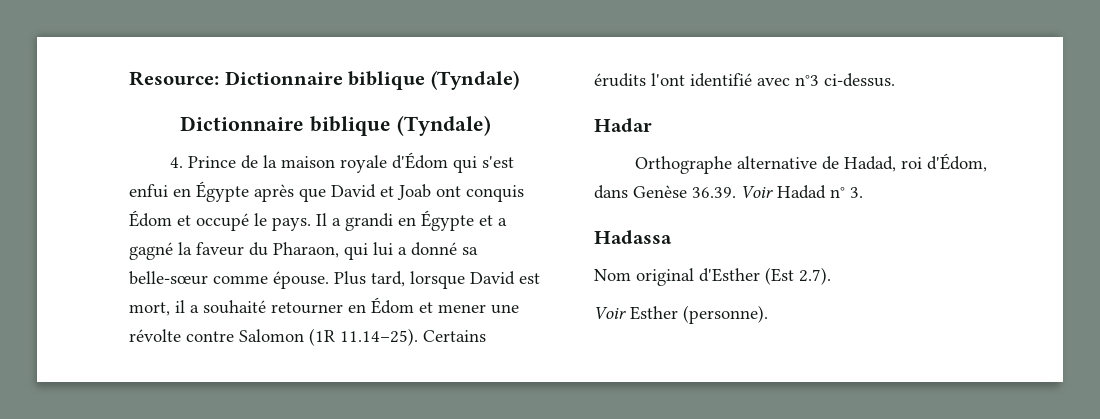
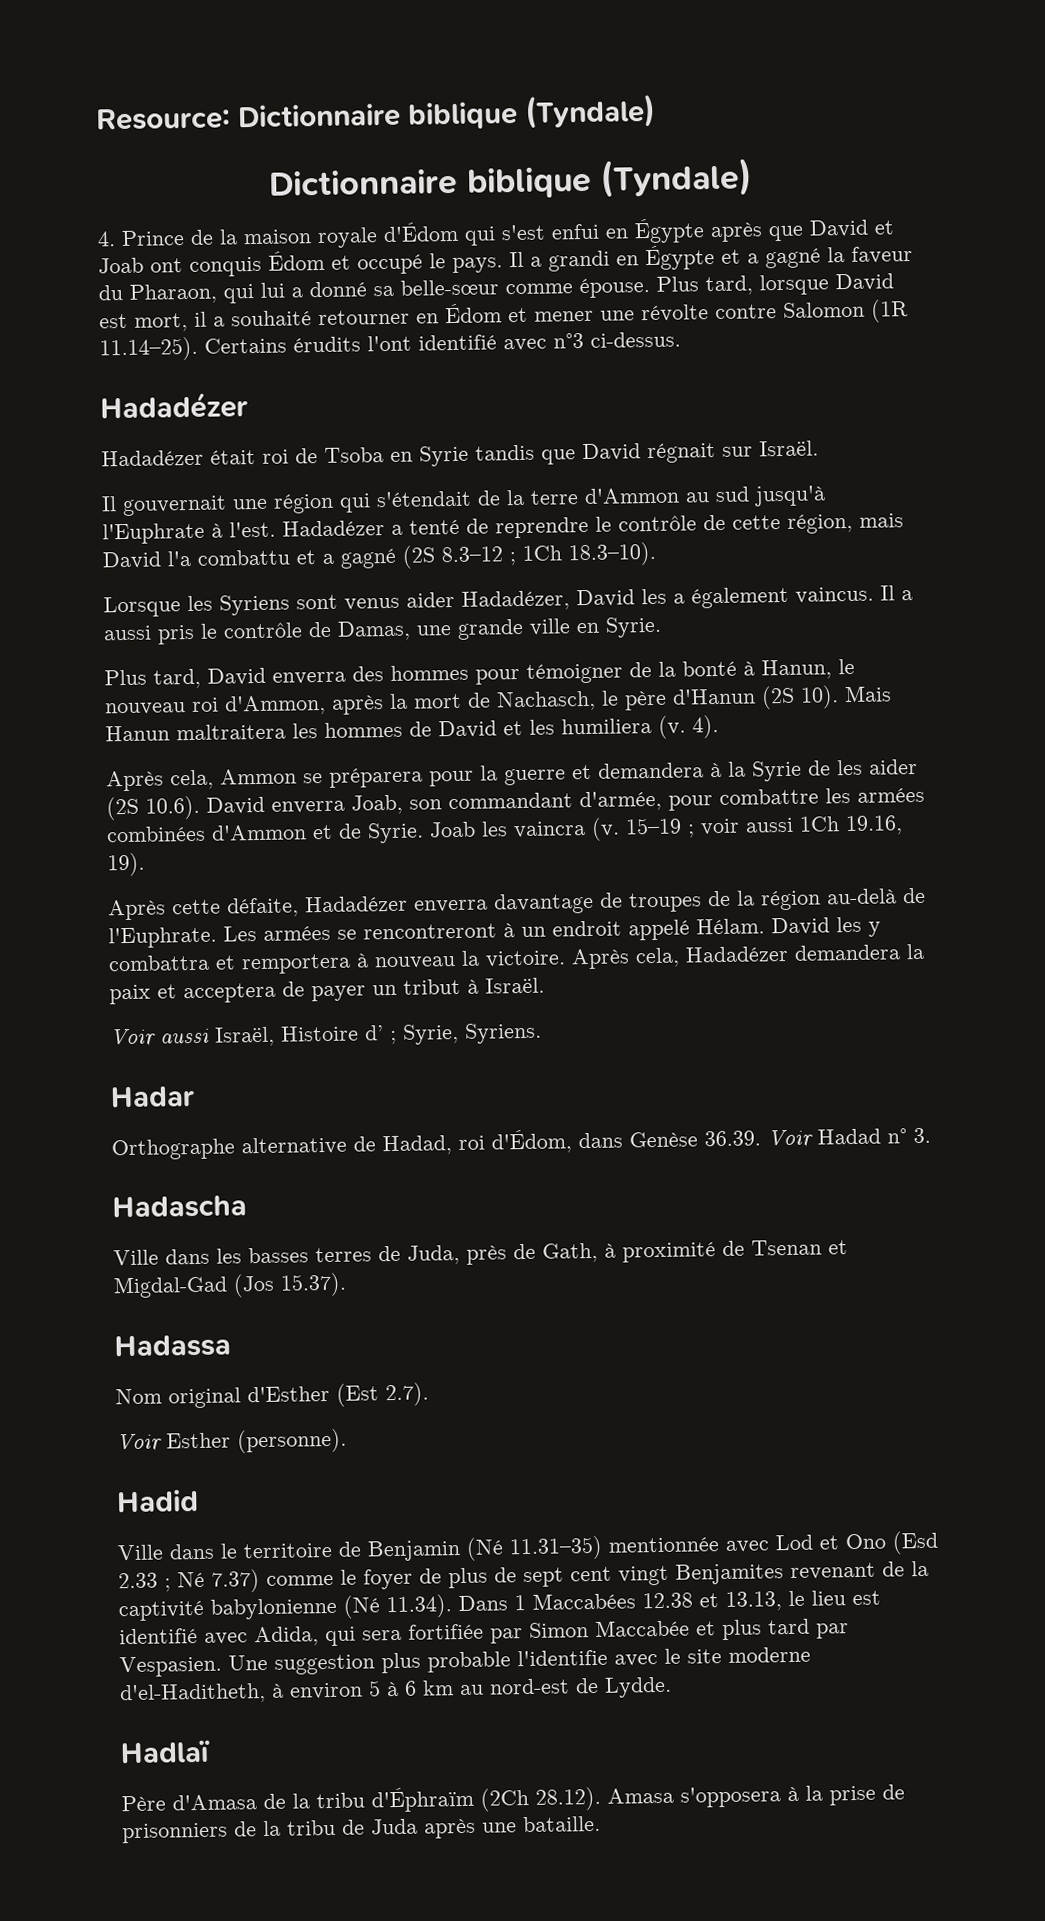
  Plus tard, lorsque David est mort, il a souhaité retourner en Édom et mener une révolte contre Salomon (1R 11.14–25). Certains érudits l'ont identifié avec n°3 ci-dessus.
+ Hadadézer
+ Hadadézer était roi de Tsoba en Syrie tandis que David régnait sur Israël.
+ Il gouvernait une région qui s'étendait de la terre d'Ammon au sud jusqu'à l'Euphrate à l'est. Hadadézer a tenté de reprendre le contrôle de cette région, mais David l'a combattu et a gagné (2S 8.3–12 ; 1Ch 18.3–10).
+ Lorsque les Syriens sont venus aider Hadadézer, David les a également vaincus. Il a aussi pris le contrôle de Damas, une grande ville en Syrie.
+ Plus tard, David enverra des hommes pour témoigner de la bonté à Hanun, le nouveau roi d'Ammon, après la mort de Nachasch, le père d'Hanun (2S 10). Mais Hanun maltraitera les hommes de David et les humiliera (v. 4).
+ Après cela, Ammon se préparera pour la guerre et demandera à la Syrie de les aider (2S 10.6). David enverra Joab, son commandant d'armée, pour combattre les armées combinées d'Ammon et de Syrie. Joab les vaincra (v. 15–19 ; voir aussi 1Ch 19.16, 19).
+ Après cette défaite, Hadadézer enverra davantage de troupes de la région au-delà de l'Euphrate. Les armées se rencontreront à un endroit appelé Hélam. David les y combattra et remportera à nouveau la victoire. Après cela, Hadadézer demandera la paix et acceptera de payer un tribut à Israël.
+ Voir aussi Israël, Histoire d’ ; Syrie, Syriens.
+ Hadascha
+ Ville dans les basses terres de Juda, près de Gath, à proximité de Tsenan et Migdal-Gad (Jos 15.37).
+ Hadid
+ Ville dans le territoire de Benjamin (Né 11.31–35) mentionnée avec Lod et Ono (Esd 2.33 ; Né 7.37) comme le foyer de plus de sept cent vingt Benjamites revenant de la captivité babylonienne (Né 11.34). Dans 1 Maccabées 12.38 et 13.13, le lieu est identifié avec Adida, qui sera fortifiée par Simon Maccabée et plus tard par Vespasien. Une suggestion plus probable l'identifie avec le site moderne d'el-Haditheth, à environ 5 à 6 km au nord-est de Lydde.
+ Hadlaï
+ Père d'Amasa de la tribu d'Éphraïm (2Ch 28.12). Amasa s'opposera à la prise de prisonniers de la tribu de Juda après une bataille.

